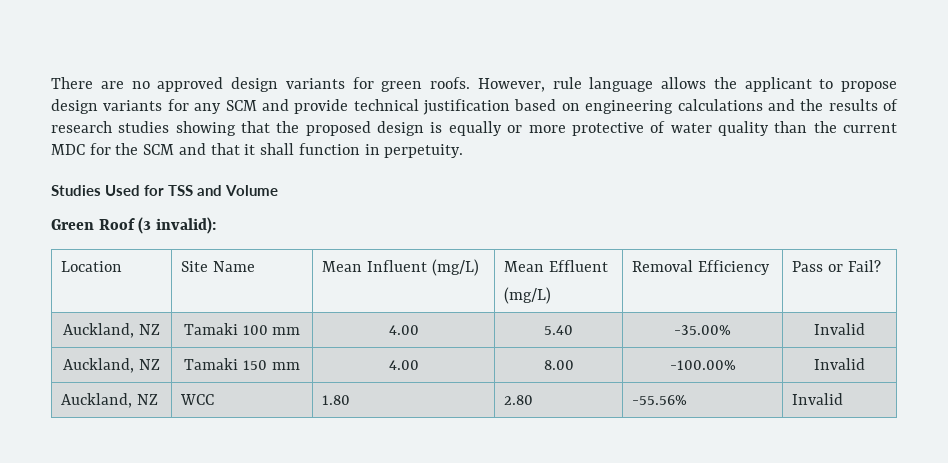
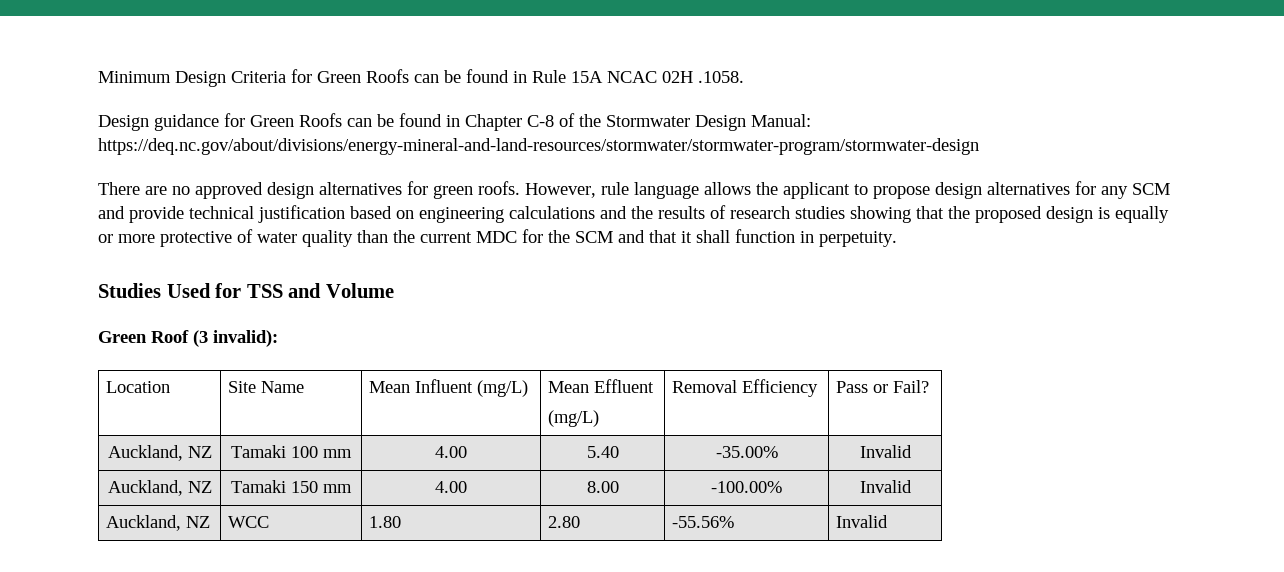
+ Minimum Design Criteria for Green Roofs can be found in Rule 15A NCAC 02H .1058.
+ Design guidance for Green Roofs can be found in Chapter C-8 of the Stormwater Design Manual: https://deq.nc.gov/about/divisions/energy-mineral-and-land-resources/stormwater/stormwater-program/stormwater-design
- There are no approved design variants for green roofs.
+ There are no approved design alternatives for green roofs.
- However, rule language allows the applicant to propose design variants for any SCM and provide technical justification based on engineering calculations and the results of research studies showing that the proposed design is equally or more protective of water quality than the current MDC for the SCM and that it shall function in perpetuity.
+ However, rule language allows the applicant to propose design alternatives for any SCM and provide technical justification based on engineering calculations and the results of research studies showing that the proposed design is equally or more protective of water quality than the current MDC for the SCM and that it shall function in perpetuity.

